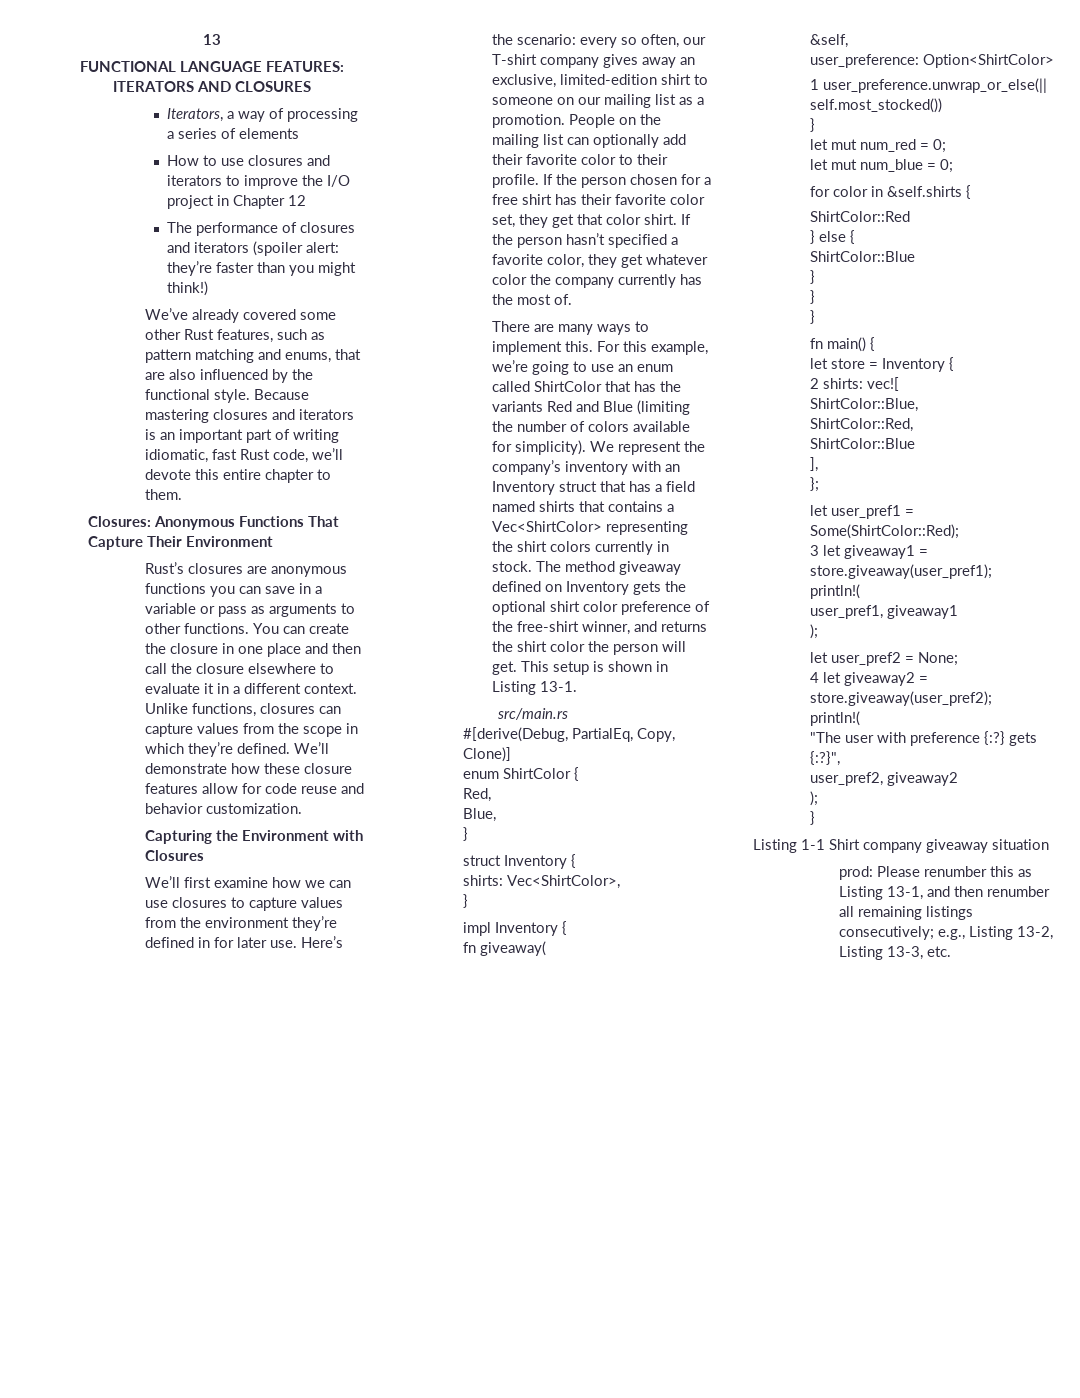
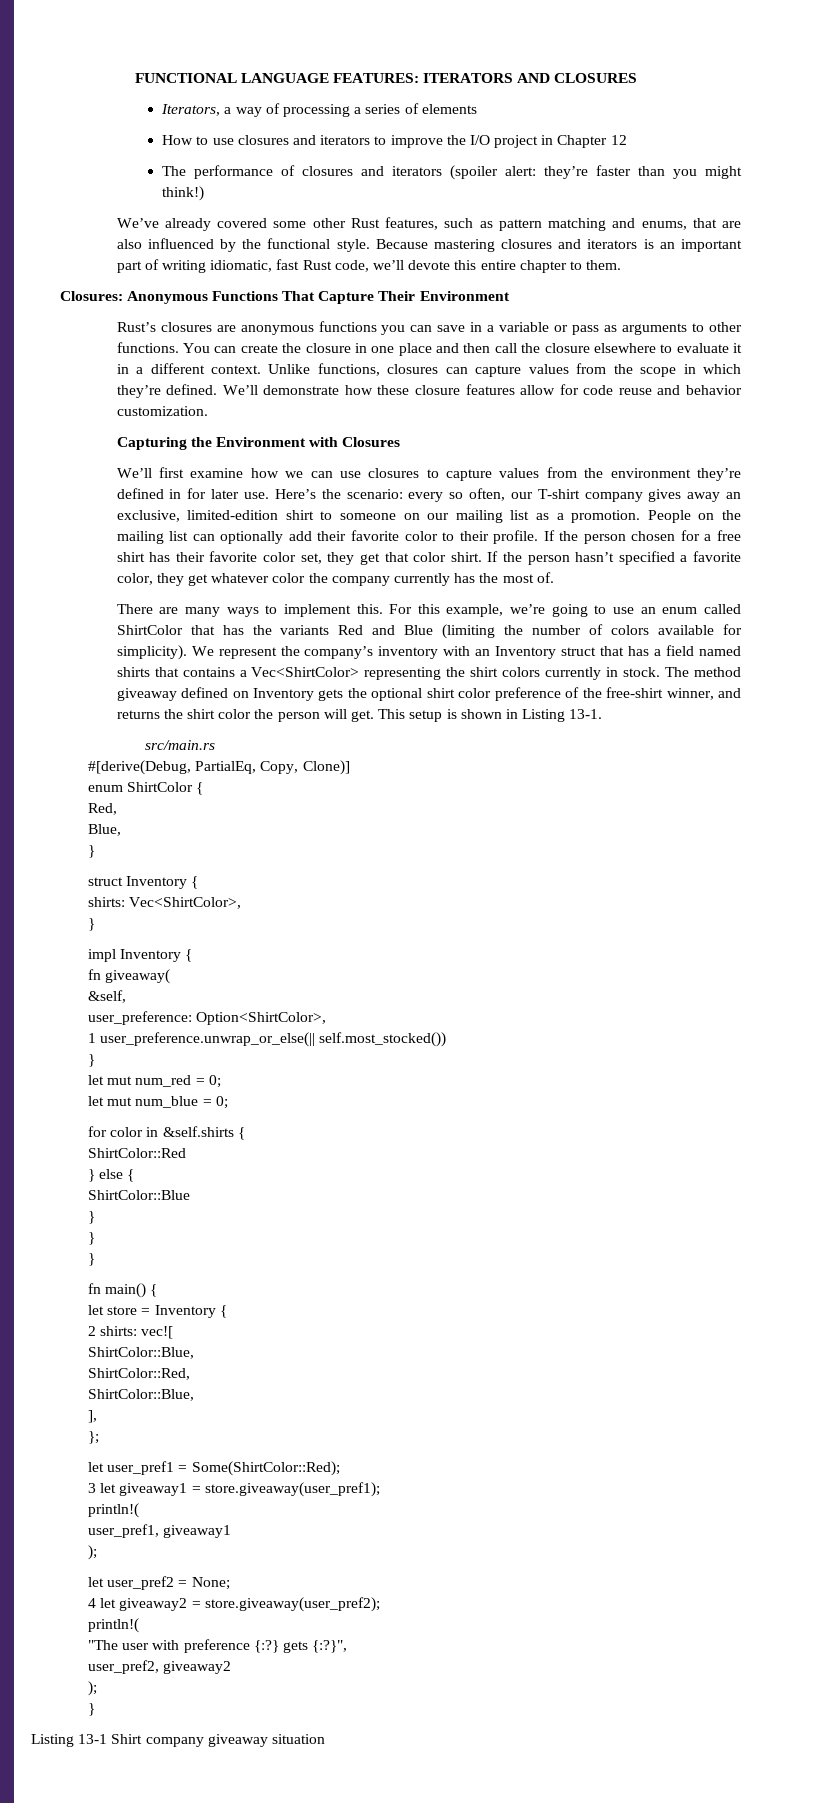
- 13
- user_preference: Option<ShirtColor>
+ user_preference: Option<ShirtColor>,
  ShirtColor::Red,
- ShirtColor::Blue
+ ShirtColor::Blue,
- Listing 1-1 Shirt company giveaway situation
+ Listing 13-1 Shirt company giveaway situation
- prod: Please renumber this as Listing 13-1, and then renumber all remaining listings consecutively; e.g., Listing 13-2, Listing 13-3, etc.

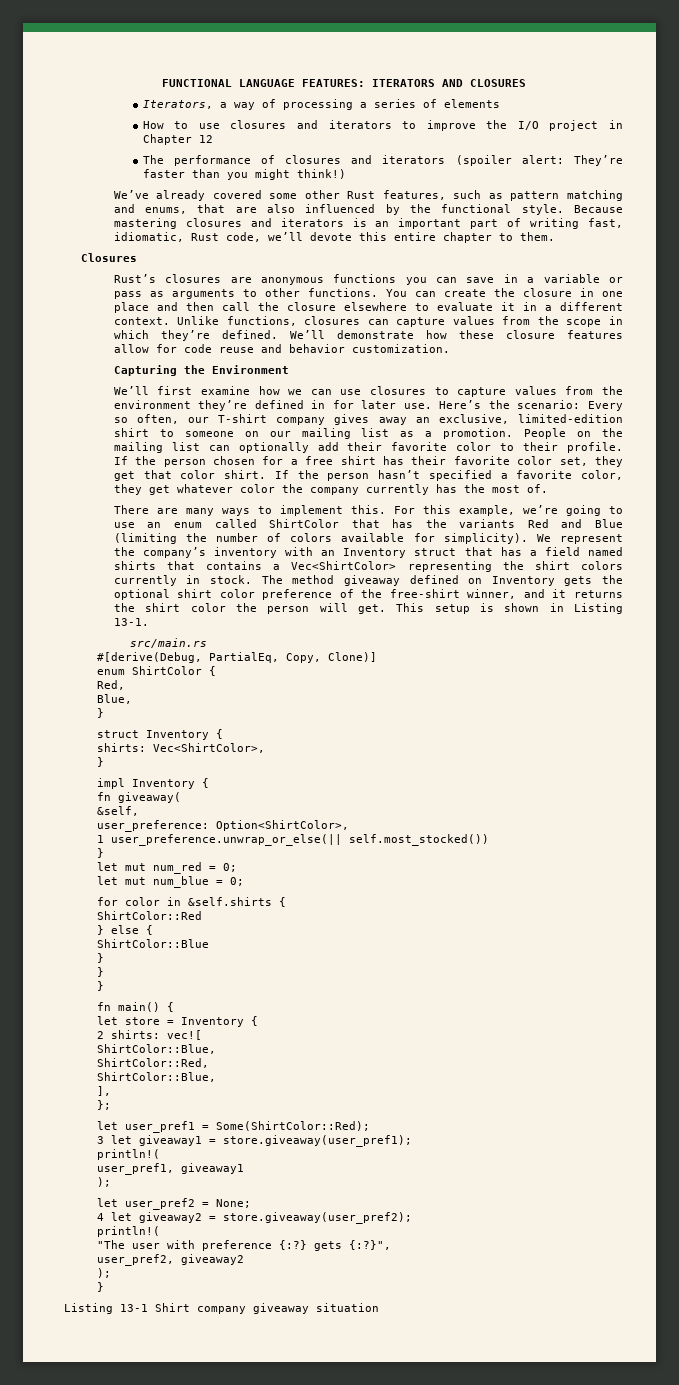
- The performance of closures and iterators (spoiler alert: they’re faster than you might think!)
+ The performance of closures and iterators (spoiler alert: They’re faster than you might think!)
- Because mastering closures and iterators is an important part of writing idiomatic, fast Rust code, we’ll devote this entire chapter to them.
+ Because mastering closures and iterators is an important part of writing fast, idiomatic, Rust code, we’ll devote this entire chapter to them.
- Closures: Anonymous Functions That Capture Their Environment
+ Closures
- Capturing the Environment with Closures
+ Capturing the Environment
- Here’s the scenario: every so often, our T-shirt company gives away an exclusive, limited-edition shirt to someone on our mailing list as a promotion.
+ Here’s the scenario: Every so often, our T-shirt company gives away an exclusive, limited-edition shirt to someone on our mailing list as a promotion.
- The method giveaway defined on Inventory gets the optional shirt color preference of the free-shirt winner, and returns the shirt color the person will get.
+ The method giveaway defined on Inventory gets the optional shirt color preference of the free-shirt winner, and it returns the shirt color the person will get.

